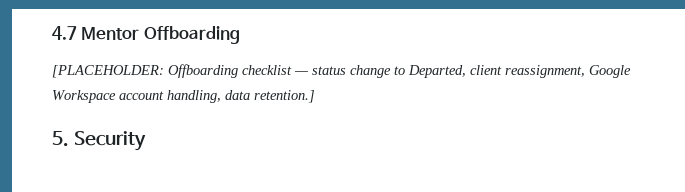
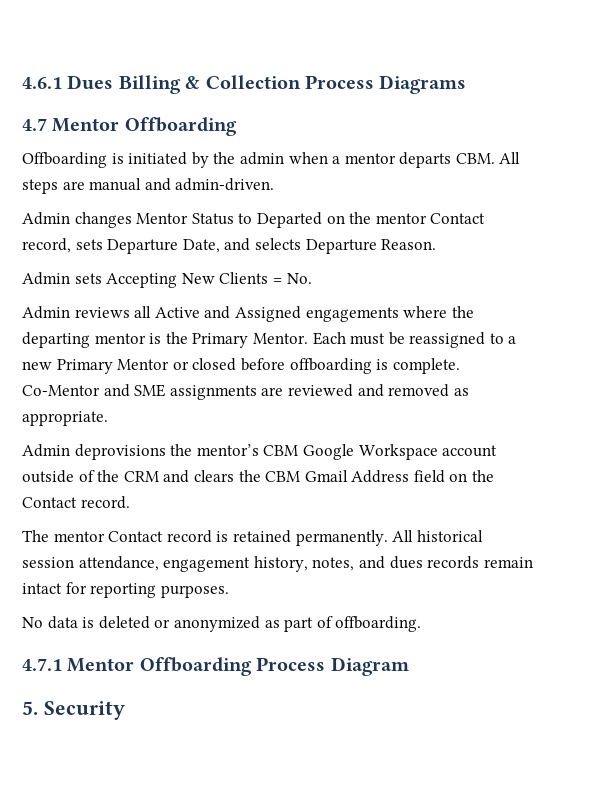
+ 4.6.1 Dues Billing & Collection Process Diagrams
  4.7 Mentor Offboarding
- [PLACEHOLDER: Offboarding checklist — status change to Departed, client reassignment, Google Workspace account handling, data retention.]
+ Offboarding is initiated by the admin when a mentor departs CBM. All steps are manual and admin-driven.
+ Admin changes Mentor Status to Departed on the mentor Contact record, sets Departure Date, and selects Departure Reason.
+ Admin sets Accepting New Clients = No.
+ Admin reviews all Active and Assigned engagements where the departing mentor is the Primary Mentor. Each must be reassigned to a new Primary Mentor or closed before offboarding is complete. Co-Mentor and SME assignments are reviewed and removed as appropriate.
+ Admin deprovisions the mentor’s CBM Google Workspace account outside of the CRM and clears the CBM Gmail Address field on the Contact record.
+ The mentor Contact record is retained permanently. All historical session attendance, engagement history, notes, and dues records remain intact for reporting purposes.
+ No data is deleted or anonymized as part of offboarding.
+ 4.7.1 Mentor Offboarding Process Diagram

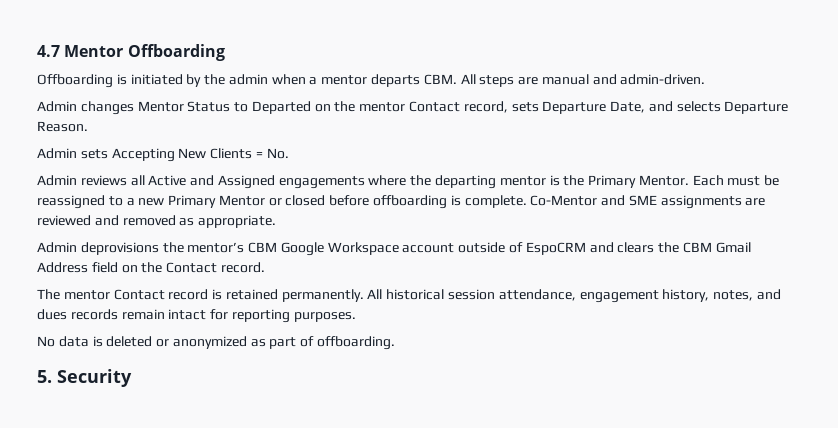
- 4.6.1 Dues Billing & Collection Process Diagrams
- Admin deprovisions the mentor’s CBM Google Workspace account outside of the CRM and clears the CBM Gmail Address field on the Contact record.
+ Admin deprovisions the mentor’s CBM Google Workspace account outside of EspoCRM and clears the CBM Gmail Address field on the Contact record.
- 4.7.1 Mentor Offboarding Process Diagram

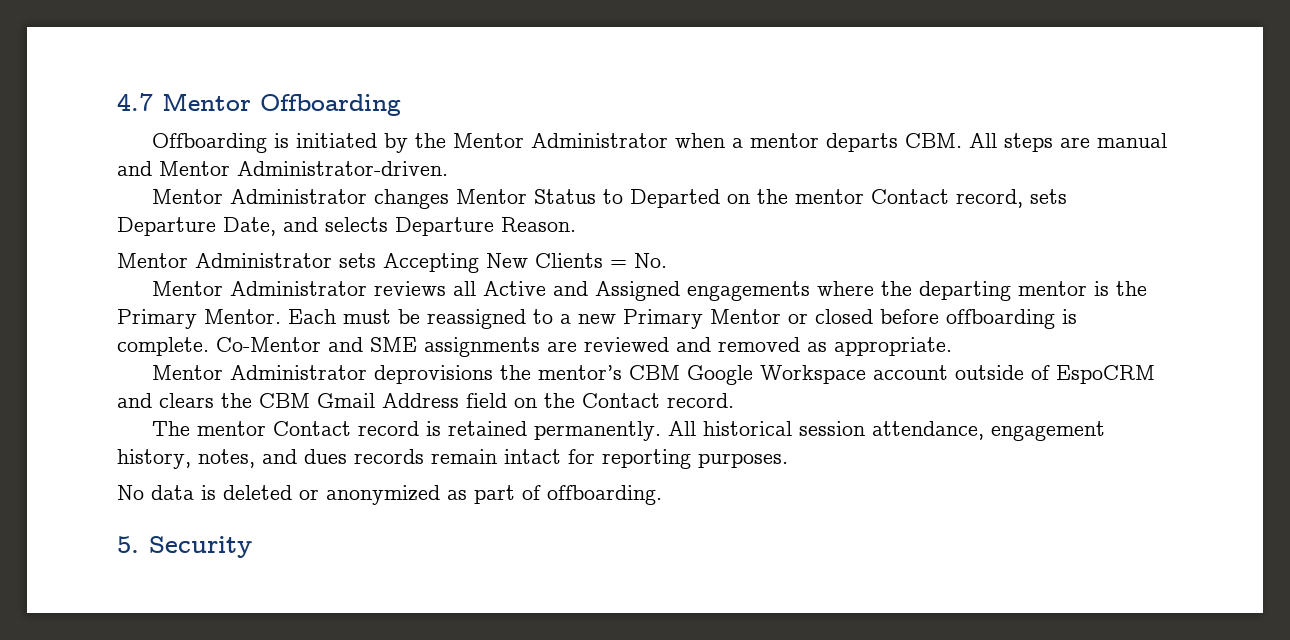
- Offboarding is initiated by the admin when a mentor departs CBM. All steps are manual and admin-driven.
- Admin changes Mentor Status to Departed on the mentor Contact record, sets Departure Date, and selects Departure Reason.
+ Offboarding is initiated by the Mentor Administrator when a mentor departs CBM. All steps are manual and Mentor Administrator-driven.
+ Mentor Administrator changes Mentor Status to Departed on the mentor Contact record, sets Departure Date, and selects Departure Reason.
- Admin sets Accepting New Clients = No.
+ Mentor Administrator sets Accepting New Clients = No.
- Admin reviews all Active and Assigned engagements where the departing mentor is the Primary Mentor.
+ Mentor Administrator reviews all Active and Assigned engagements where the departing mentor is the Primary Mentor.
- Admin deprovisions the mentor’s CBM Google Workspace account outside of EspoCRM and clears the CBM Gmail Address field on the Contact record.
+ Mentor Administrator deprovisions the mentor’s CBM Google Workspace account outside of EspoCRM and clears the CBM Gmail Address field on the Contact record.

